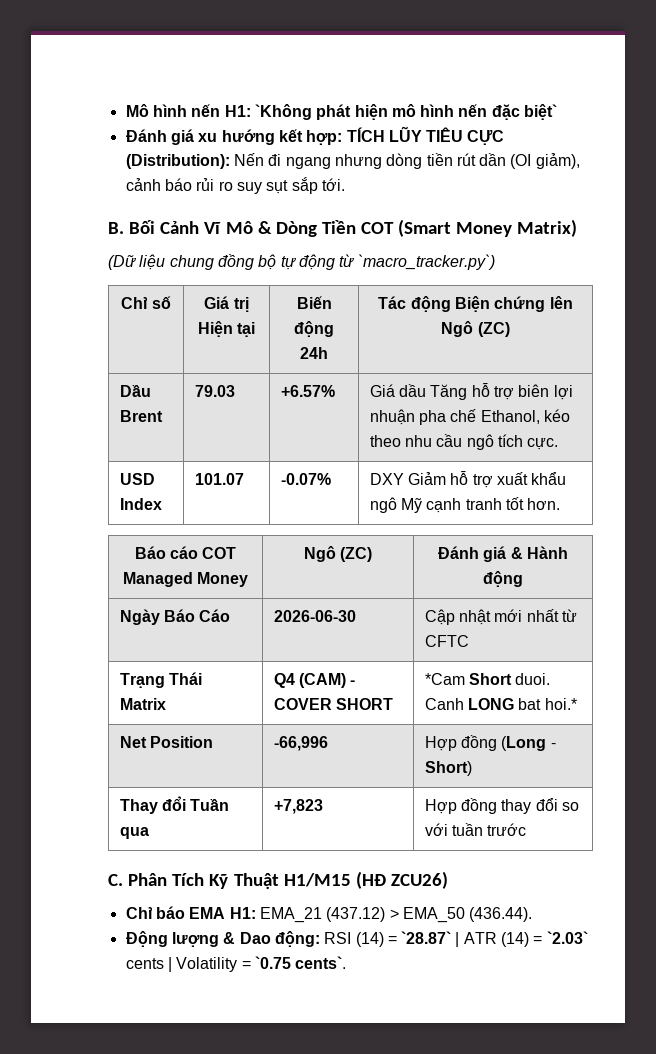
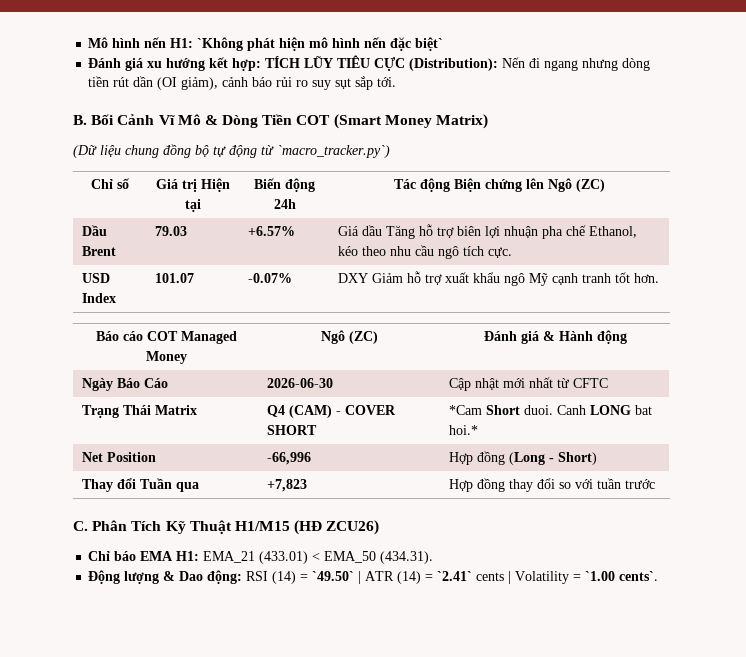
- Chỉ báo EMA H1: EMA_21 (437.12) > EMA_50 (436.44).
+ Chỉ báo EMA H1: EMA_21 (433.01) < EMA_50 (434.31).
- Động lượng & Dao động: RSI (14) = `28.87` | ATR (14) = `2.03` cents | Volatility = `0.75 cents`.
+ Động lượng & Dao động: RSI (14) = `49.50` | ATR (14) = `2.41` cents | Volatility = `1.00 cents`.

